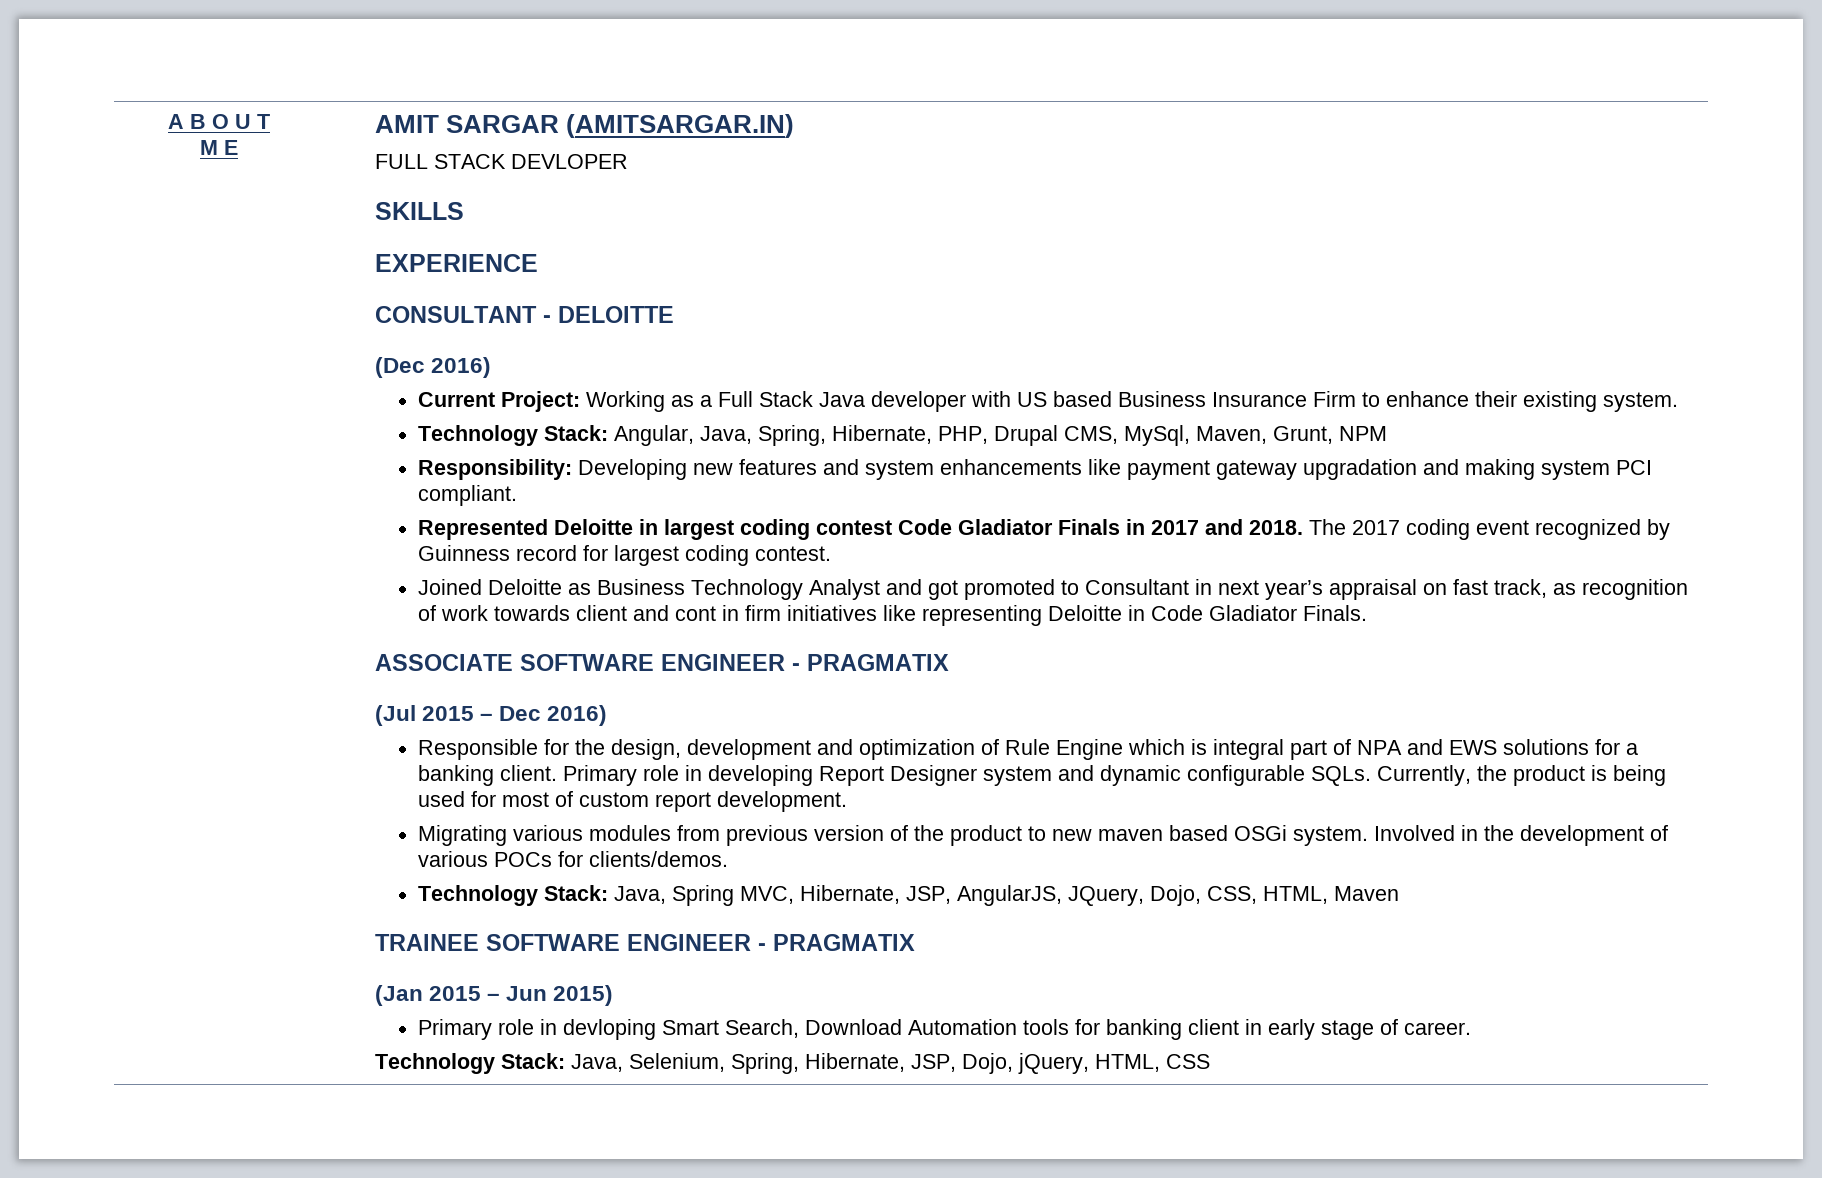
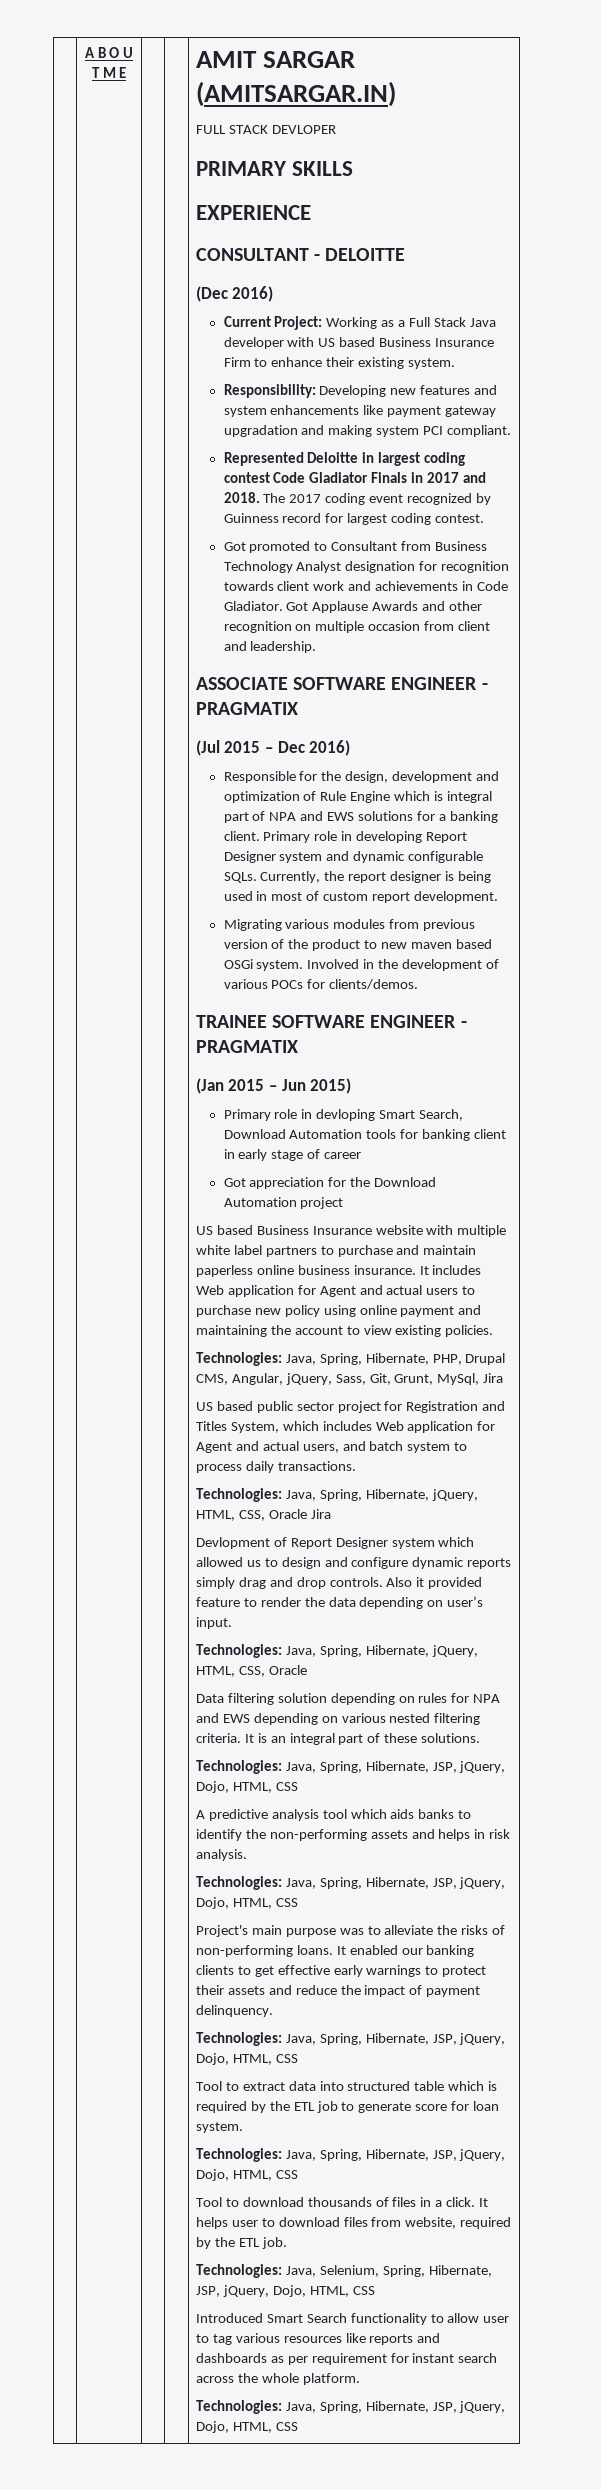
- SKILLS
+ PRIMARY SKILLS
- Technology Stack: Angular, Java, Spring, Hibernate, PHP, Drupal CMS, MySql, Maven, Grunt, NPM
- Joined Deloitte as Business Technology Analyst and got promoted to Consultant in next year’s appraisal on fast track, as recognition of work towards client and cont in firm initiatives like representing Deloitte in Code Gladiator Finals.
+ Got promoted to Consultant from Business Technology Analyst designation for recognition towards client work and achievements in Code Gladiator. Got Applause Awards and other recognition on multiple occasion from client and leadership.
- Currently, the product is being used for most of custom report development.
+ Currently, the report designer is being used in most of custom report development.
- Technology Stack: Java, Spring MVC, Hibernate, JSP, AngularJS, JQuery, Dojo, CSS, HTML, Maven
- Primary role in devloping Smart Search, Download Automation tools for banking client in early stage of career.
- Technology Stack: Java, Selenium, Spring, Hibernate, JSP, Dojo, jQuery, HTML, CSS
+ Primary role in devloping Smart Search, Download Automation tools for banking client in early stage of career
+ Got appreciation for the Download Automation project
+ US based Business Insurance website with multiple white label partners to purchase and maintain paperless online business insurance. It includes Web application for Agent and actual users to purchase new policy using online payment and maintaining the account to view existing policies.
+ Technologies: Java, Spring, Hibernate, PHP, Drupal CMS, Angular, jQuery, Sass, Git, Grunt, MySql, Jira
+ US based public sector project for Registration and Titles System, which includes Web application for Agent and actual users, and batch system to process daily transactions.
+ Technologies: Java, Spring, Hibernate, jQuery, HTML, CSS, Oracle Jira
+ Devlopment of Report Designer system which allowed us to design and configure dynamic reports simply drag and drop controls. Also it provided feature to render the data depending on user’s input.
+ Technologies: Java, Spring, Hibernate, jQuery, HTML, CSS, Oracle
+ Data filtering solution depending on rules for NPA and EWS depending on various nested filtering criteria. It is an integral part of these solutions.
+ Technologies: Java, Spring, Hibernate, JSP, jQuery, Dojo, HTML, CSS
+ A predictive analysis tool which aids banks to identify the non-performing assets and helps in risk analysis.
+ Technologies: Java, Spring, Hibernate, JSP, jQuery, Dojo, HTML, CSS
+ Project's main purpose was to alleviate the risks of non-performing loans. It enabled our banking clients to get effective early warnings to protect their assets and reduce the impact of payment delinquency.
+ Technologies: Java, Spring, Hibernate, JSP, jQuery, Dojo, HTML, CSS
+ Tool to extract data into structured table which is required by the ETL job to generate score for loan system.
+ Technologies: Java, Spring, Hibernate, JSP, jQuery, Dojo, HTML, CSS
+ Tool to download thousands of files in a click. It helps user to download files from website, required by the ETL job.
+ Technologies: Java, Selenium, Spring, Hibernate, JSP, jQuery, Dojo, HTML, CSS
+ Introduced Smart Search functionality to allow user to tag various resources like reports and dashboards as per requirement for instant search across the whole platform.
+ Technologies: Java, Spring, Hibernate, JSP, jQuery, Dojo, HTML, CSS

